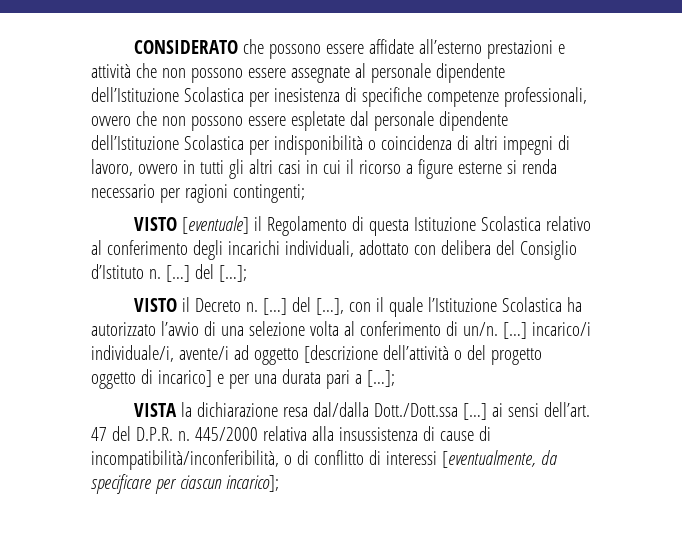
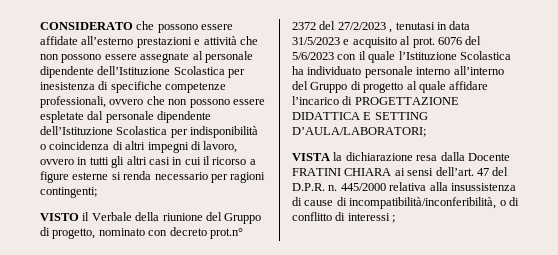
- VISTO [eventuale] il Regolamento di questa Istituzione Scolastica relativo al conferimento degli incarichi individuali, adottato con delibera del Consiglio d’Istituto n. […] del […];
- VISTO il Decreto n. […] del […], con il quale l’Istituzione Scolastica ha autorizzato l’avvio di una selezione volta al conferimento di un/n. […] incarico/i individuale/i, avente/i ad oggetto [descrizione dell’attività o del progetto oggetto di incarico] e per una durata pari a […];
+ VISTO il Verbale della riunione del Gruppo di progetto, nominato con decreto prot.n° 2372 del 27/2/2023 , tenutasi in data 31/5/2023 e acquisito al prot. 6076 del 5/6/2023 con il quale l’Istituzione Scolastica ha individuato personale interno all’interno del Gruppo di progetto al quale affidare l’incarico di PROGETTAZIONE DIDATTICA E SETTING D’AULA/LABORATORI;
- VISTA la dichiarazione resa dal/dalla Dott./Dott.ssa […] ai sensi dell’art.
+ VISTA la dichiarazione resa dalla Docente FRATINI CHIARA ai sensi dell’art.
- 445/2000 relativa alla insussistenza di cause di incompatibilità/inconferibilità, o di conflitto di interessi [eventualmente, da specificare per ciascun incarico];
+ 445/2000 relativa alla insussistenza di cause di incompatibilità/inconferibilità, o di conflitto di interessi ;

